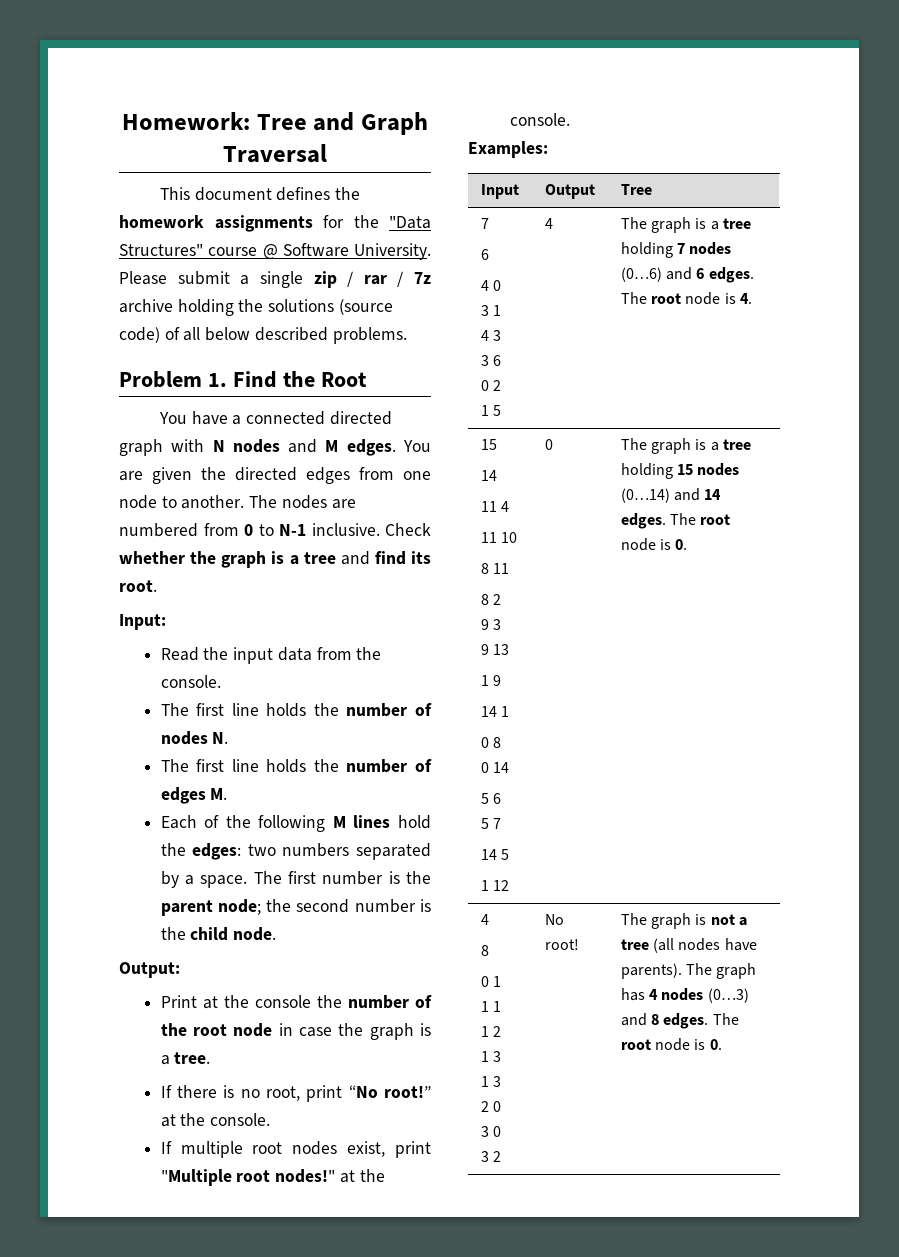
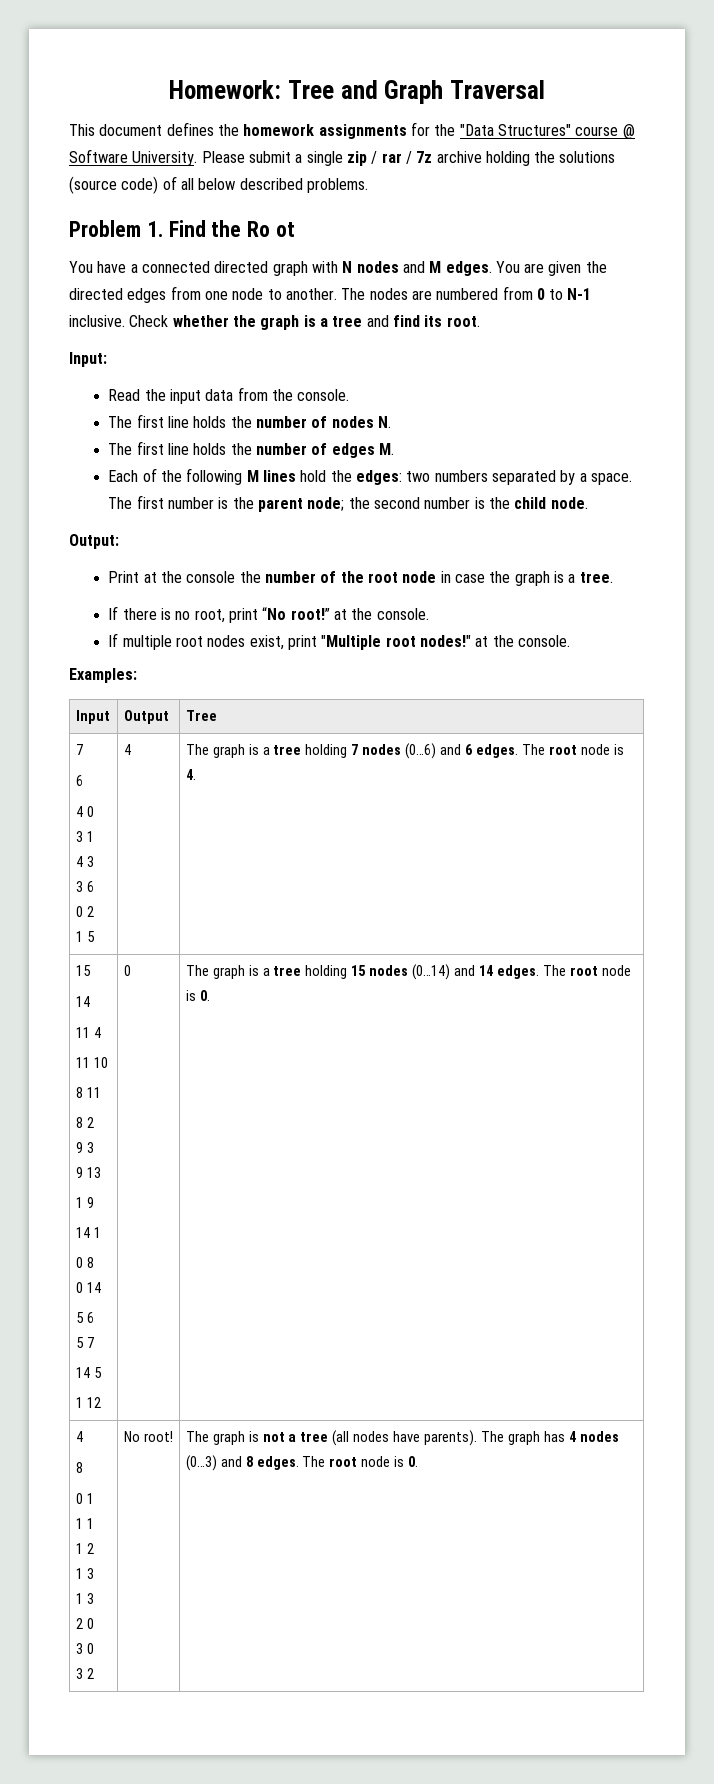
- Problem 1. Find the Root
+ Problem 1. Find the Ro ot

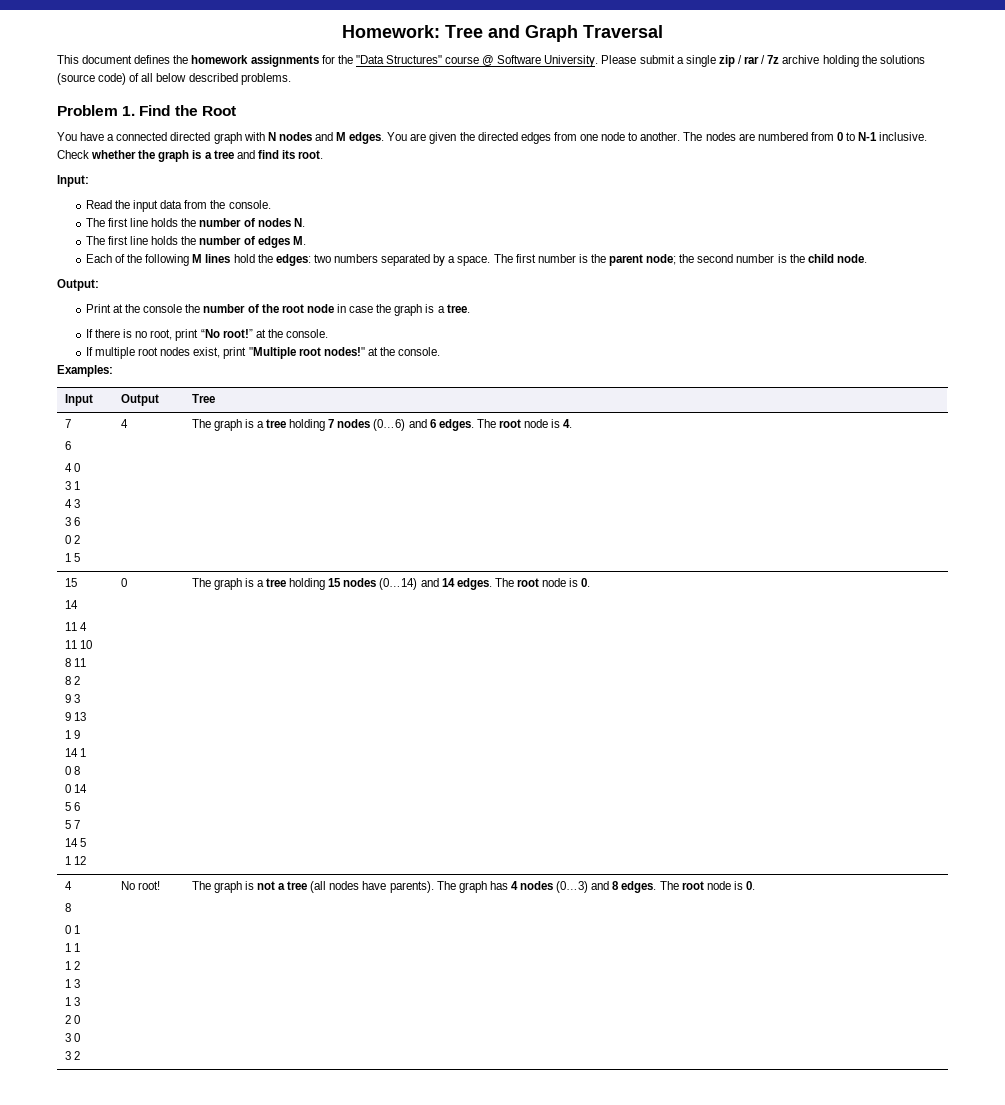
- Problem 1. Find the Ro ot
+ Problem 1. Find the Root

